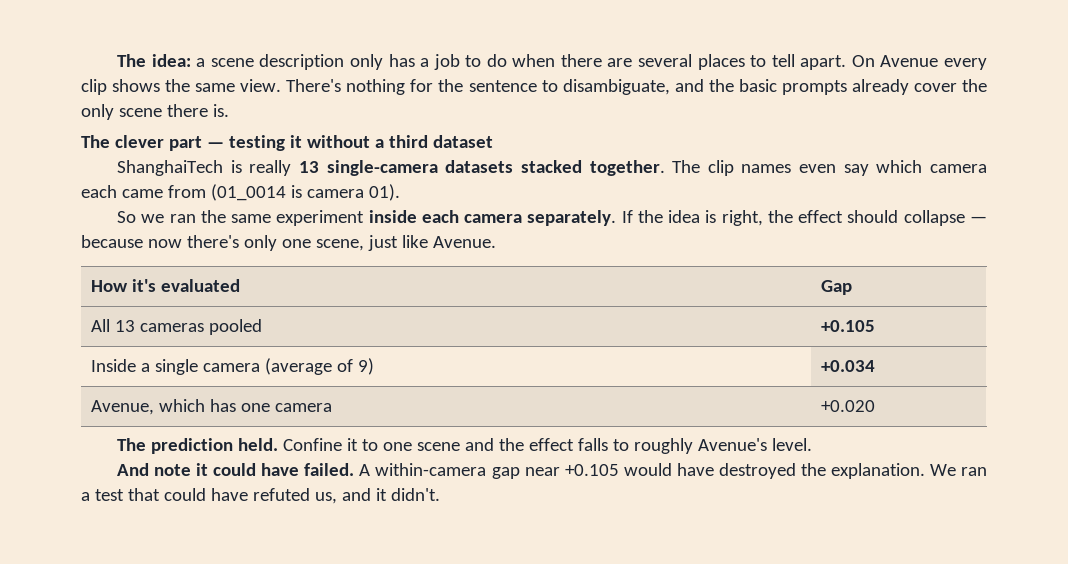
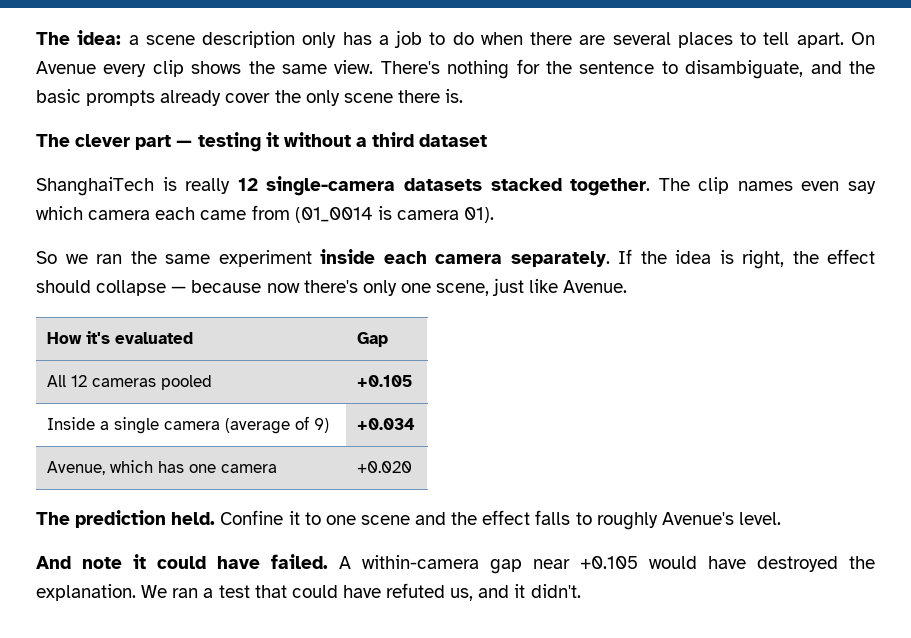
- ShanghaiTech is really 13 single-camera datasets stacked together.
+ ShanghaiTech is really 12 single-camera datasets stacked together.
- All 13 cameras pooled | +0.105
+ All 12 cameras pooled | +0.105

